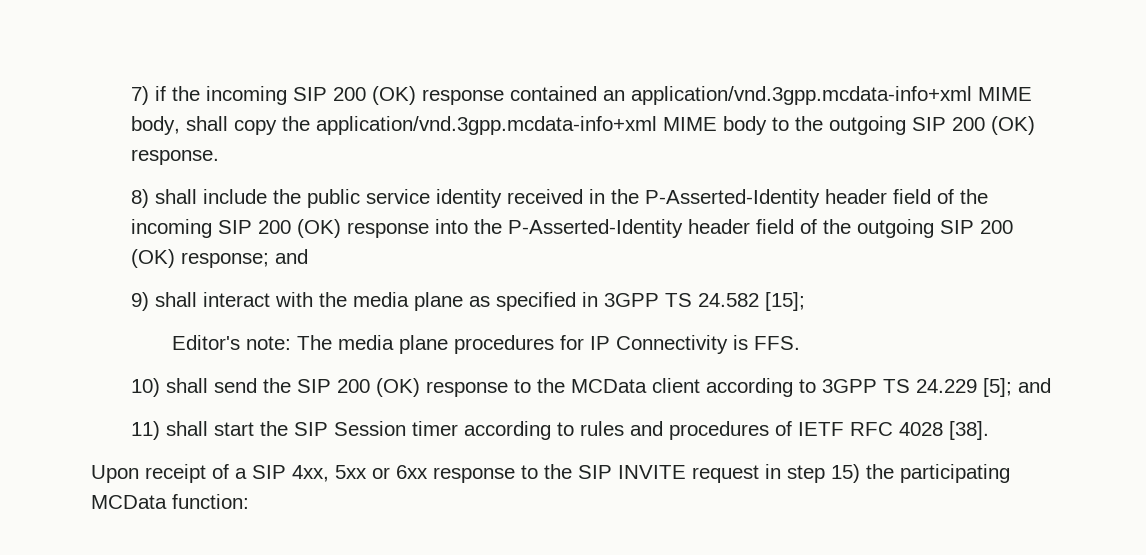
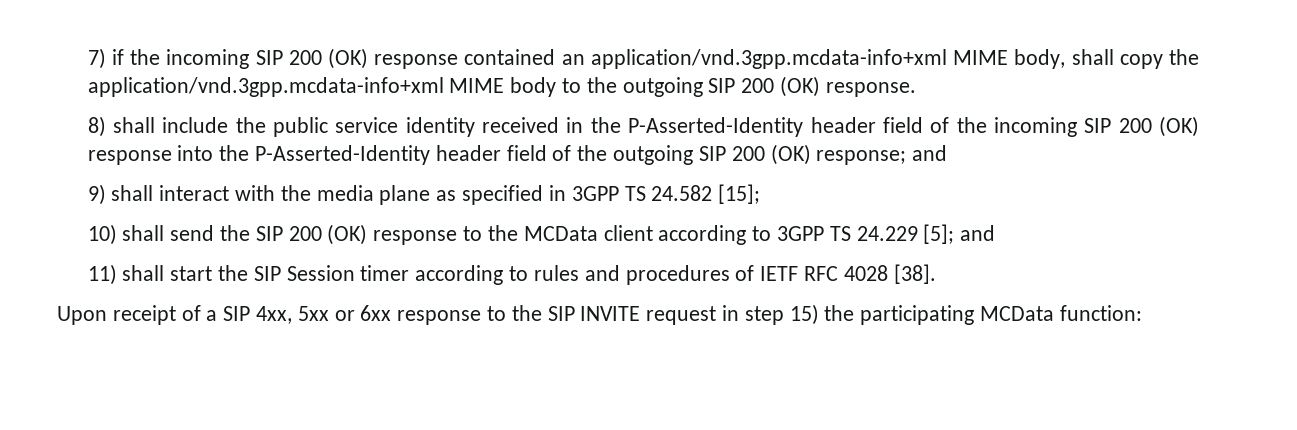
- Editor's note: The media plane procedures for IP Connectivity is FFS.

